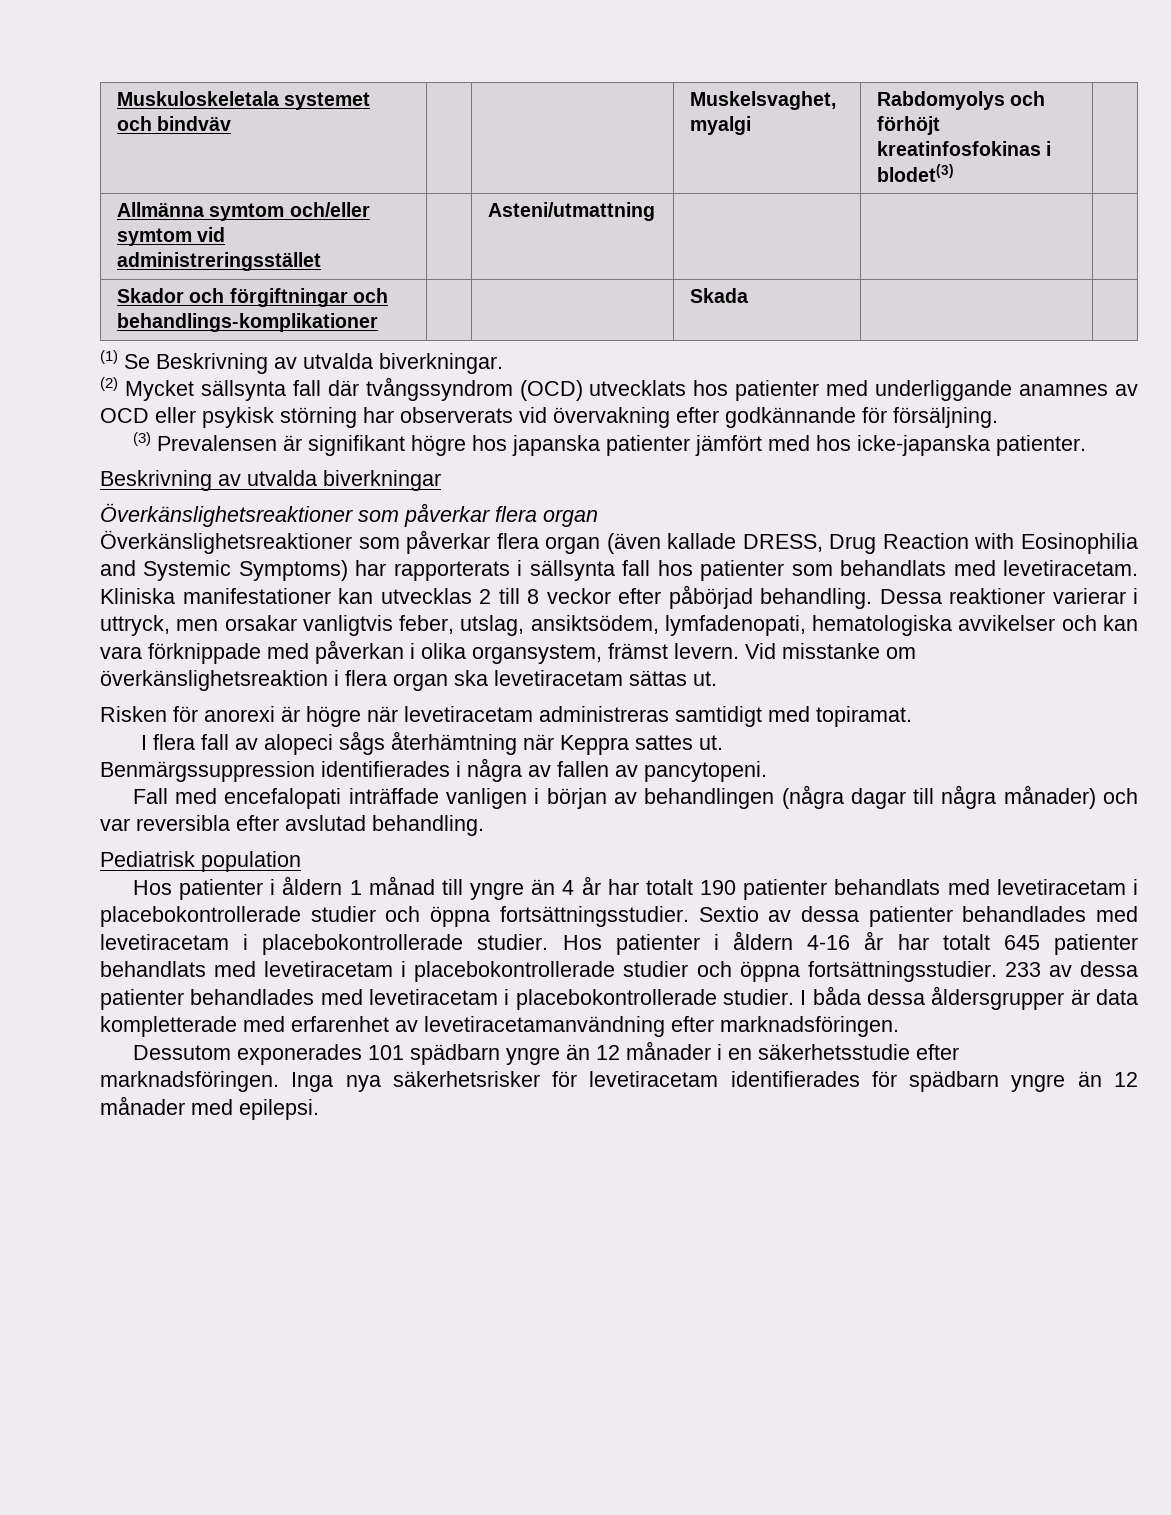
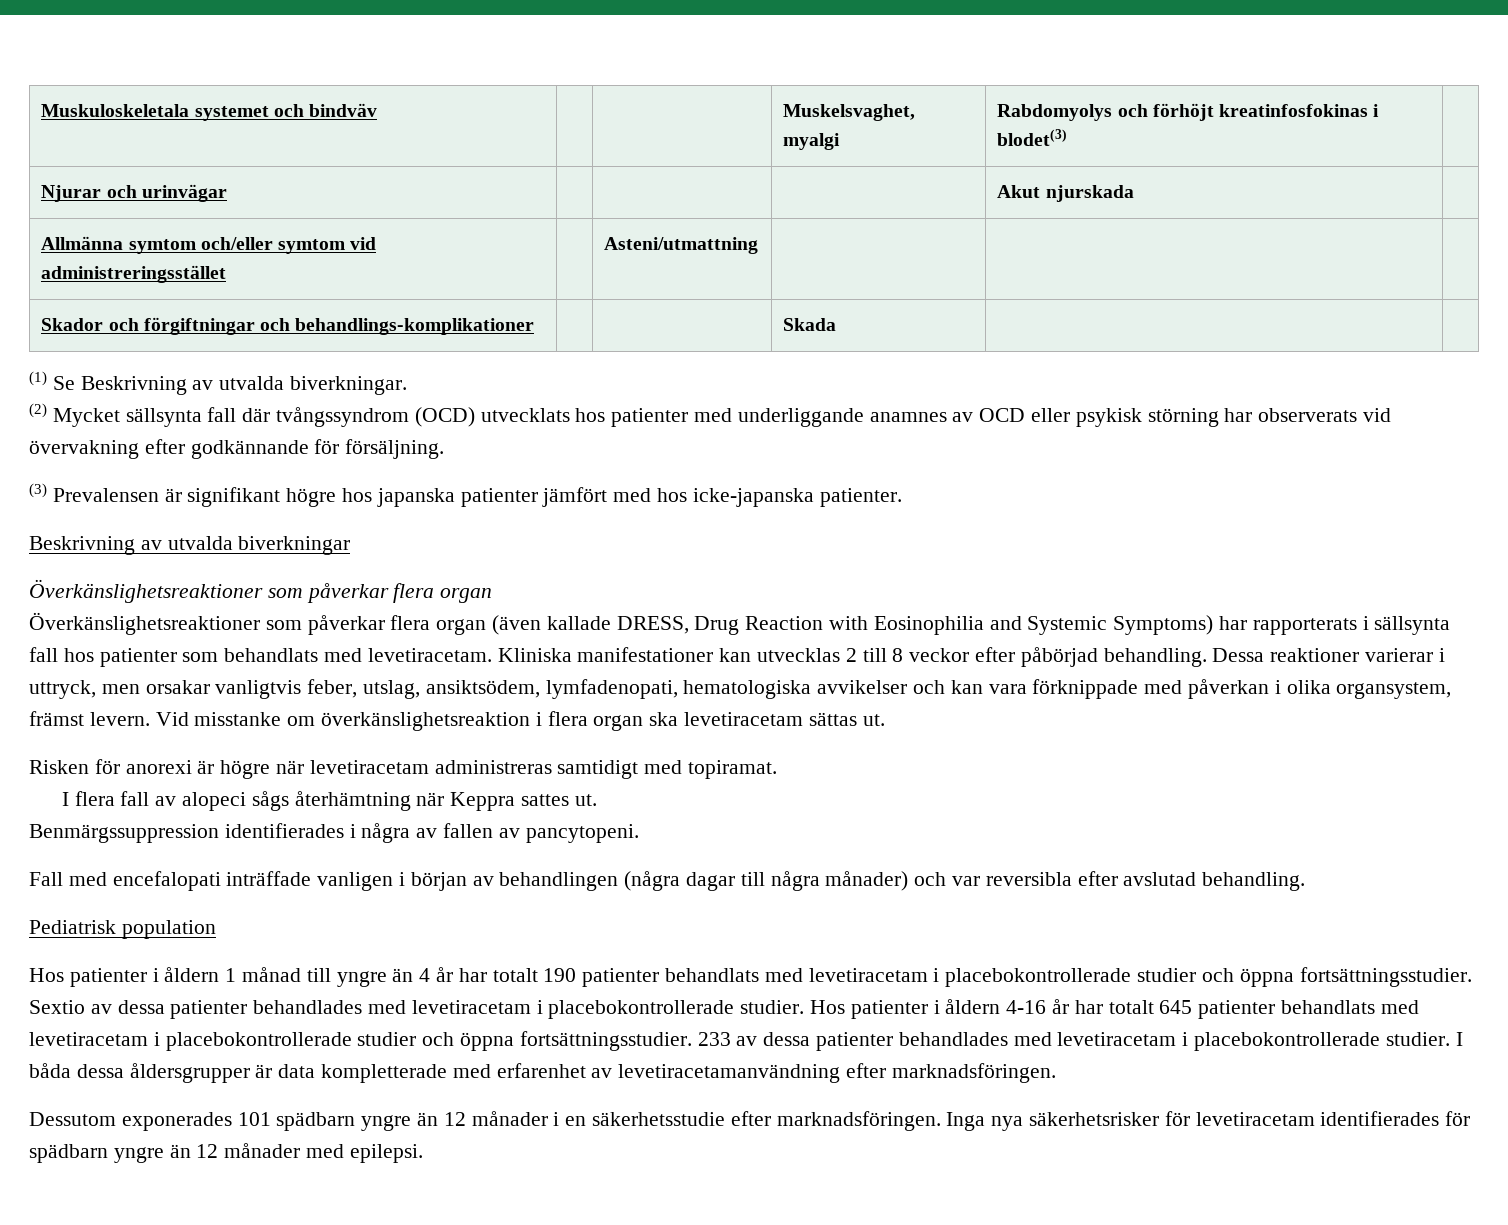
+ Njurar och urinvägar | | | | Akut njurskada |

